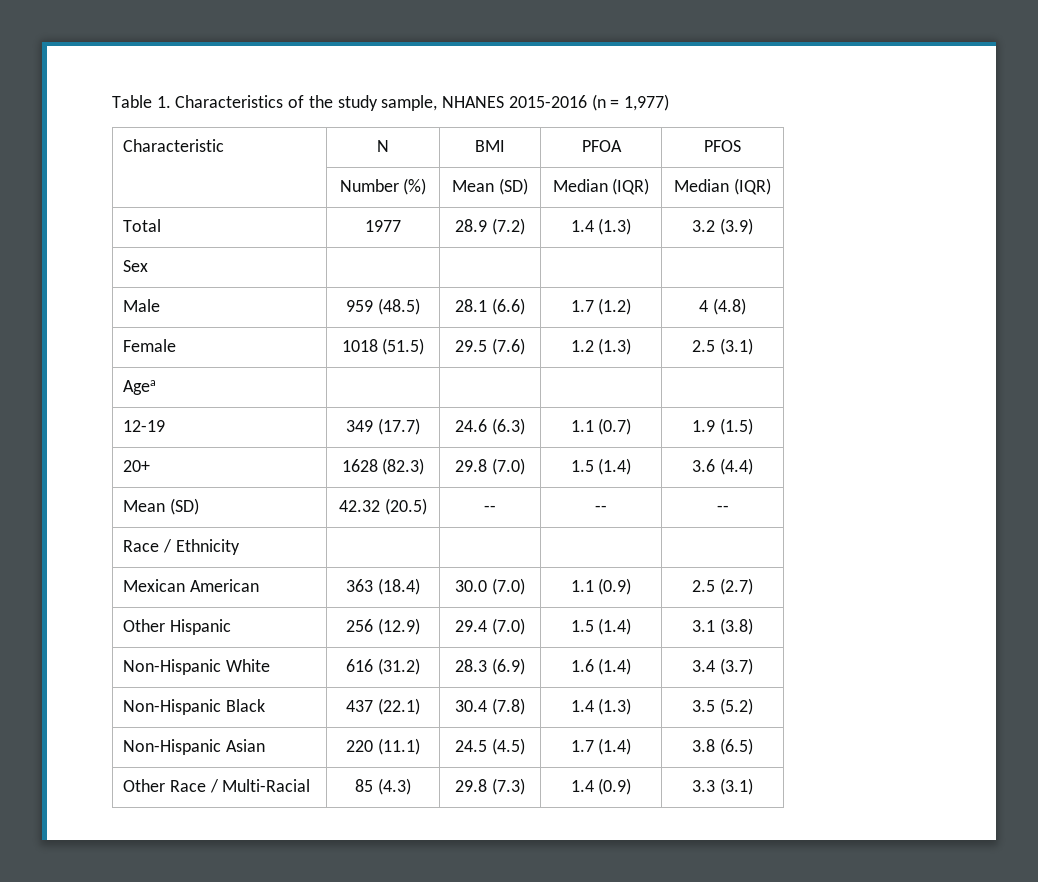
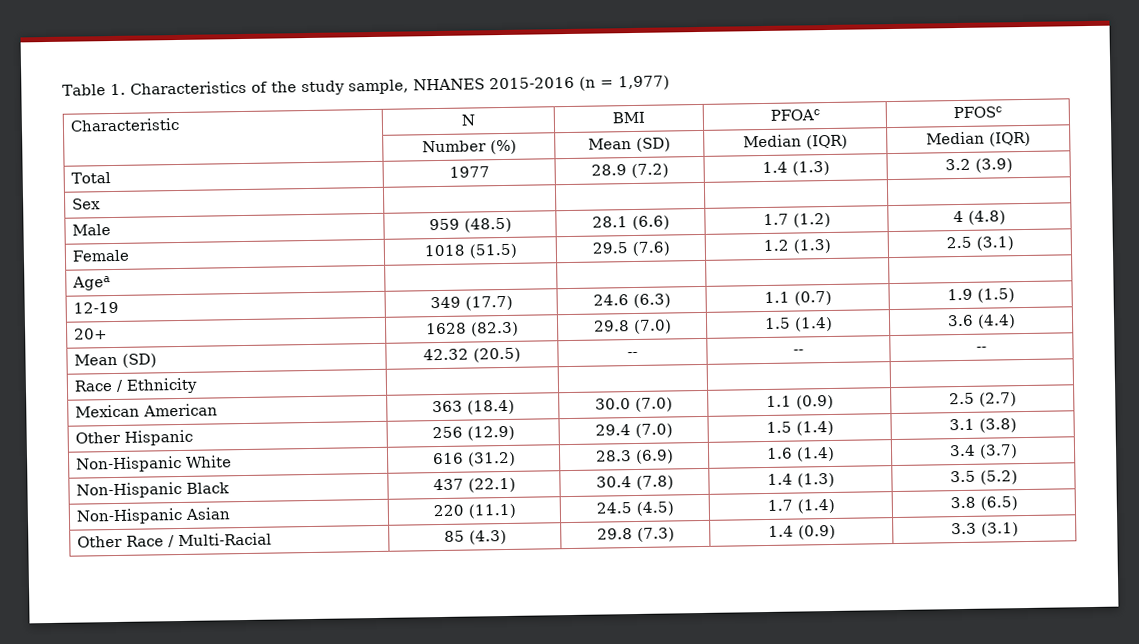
- Characteristic | N | BMI | PFOA | PFOS
+ Characteristic | N | BMI | PFOAc | PFOSc

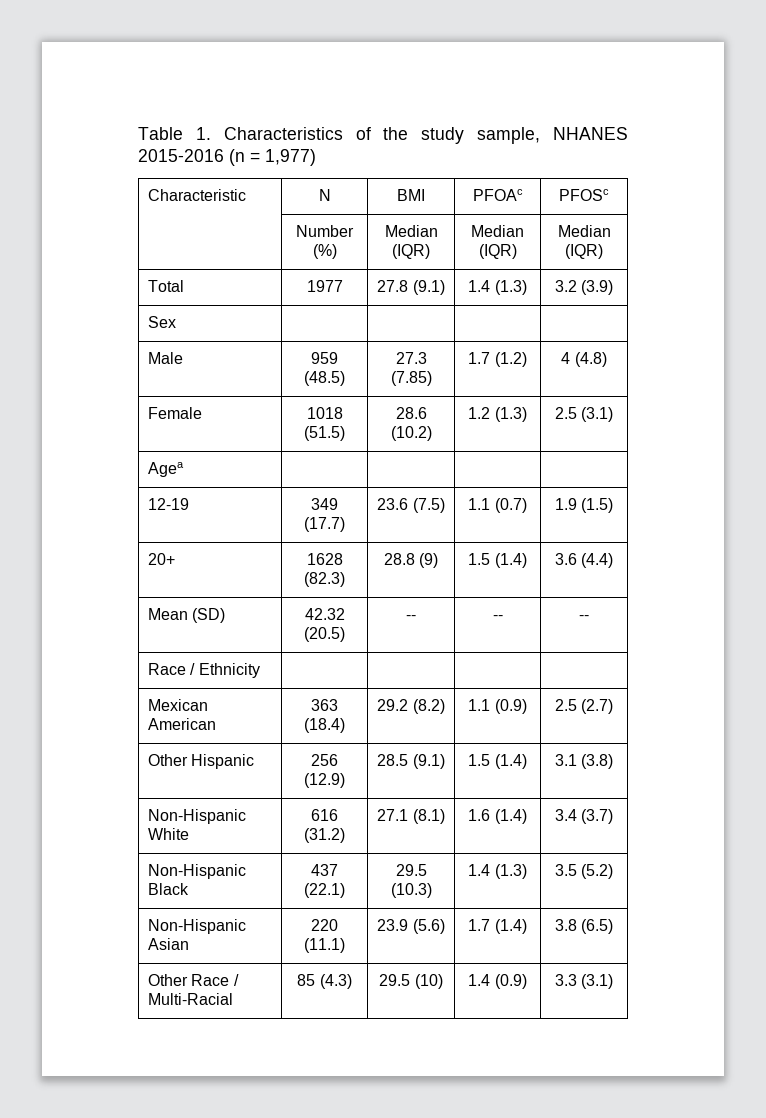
- | Number (%) | Mean (SD) | Median (IQR) | Median (IQR)
+ | Number (%) | Median (IQR) | Median (IQR) | Median (IQR)
- Total | 1977 | 28.9 (7.2) | 1.4 (1.3) | 3.2 (3.9)
+ Total | 1977 | 27.8 (9.1) | 1.4 (1.3) | 3.2 (3.9)
- Male | 959 (48.5) | 28.1 (6.6) | 1.7 (1.2) | 4 (4.8)
+ Male | 959 (48.5) | 27.3 (7.85) | 1.7 (1.2) | 4 (4.8)
- Female | 1018 (51.5) | 29.5 (7.6) | 1.2 (1.3) | 2.5 (3.1)
+ Female | 1018 (51.5) | 28.6 (10.2) | 1.2 (1.3) | 2.5 (3.1)
- 12-19 | 349 (17.7) | 24.6 (6.3) | 1.1 (0.7) | 1.9 (1.5)
+ 12-19 | 349 (17.7) | 23.6 (7.5) | 1.1 (0.7) | 1.9 (1.5)
- 20+ | 1628 (82.3) | 29.8 (7.0) | 1.5 (1.4) | 3.6 (4.4)
+ 20+ | 1628 (82.3) | 28.8 (9) | 1.5 (1.4) | 3.6 (4.4)
- Mexican American | 363 (18.4) | 30.0 (7.0) | 1.1 (0.9) | 2.5 (2.7)
+ Mexican American | 363 (18.4) | 29.2 (8.2) | 1.1 (0.9) | 2.5 (2.7)
- Other Hispanic | 256 (12.9) | 29.4 (7.0) | 1.5 (1.4) | 3.1 (3.8)
+ Other Hispanic | 256 (12.9) | 28.5 (9.1) | 1.5 (1.4) | 3.1 (3.8)
- Non-Hispanic White | 616 (31.2) | 28.3 (6.9) | 1.6 (1.4) | 3.4 (3.7)
+ Non-Hispanic White | 616 (31.2) | 27.1 (8.1) | 1.6 (1.4) | 3.4 (3.7)
- Non-Hispanic Black | 437 (22.1) | 30.4 (7.8) | 1.4 (1.3) | 3.5 (5.2)
+ Non-Hispanic Black | 437 (22.1) | 29.5 (10.3) | 1.4 (1.3) | 3.5 (5.2)
- Non-Hispanic Asian | 220 (11.1) | 24.5 (4.5) | 1.7 (1.4) | 3.8 (6.5)
+ Non-Hispanic Asian | 220 (11.1) | 23.9 (5.6) | 1.7 (1.4) | 3.8 (6.5)
- Other Race / Multi-Racial | 85 (4.3) | 29.8 (7.3) | 1.4 (0.9) | 3.3 (3.1)
+ Other Race / Multi-Racial | 85 (4.3) | 29.5 (10) | 1.4 (0.9) | 3.3 (3.1)

